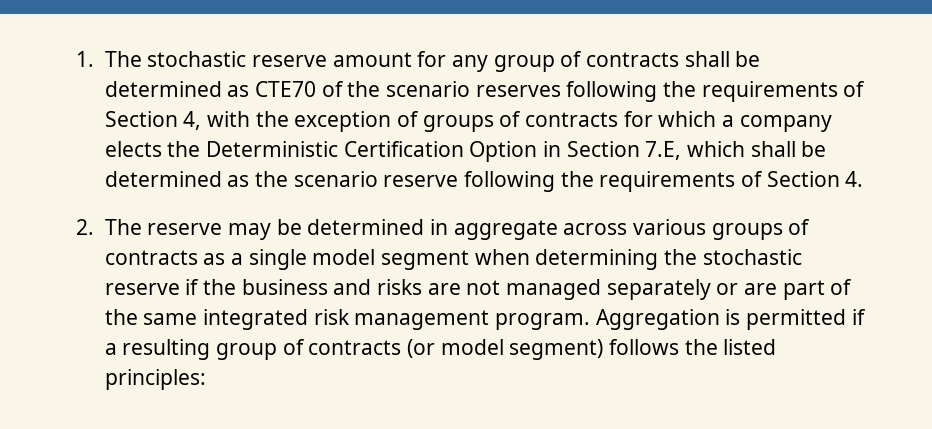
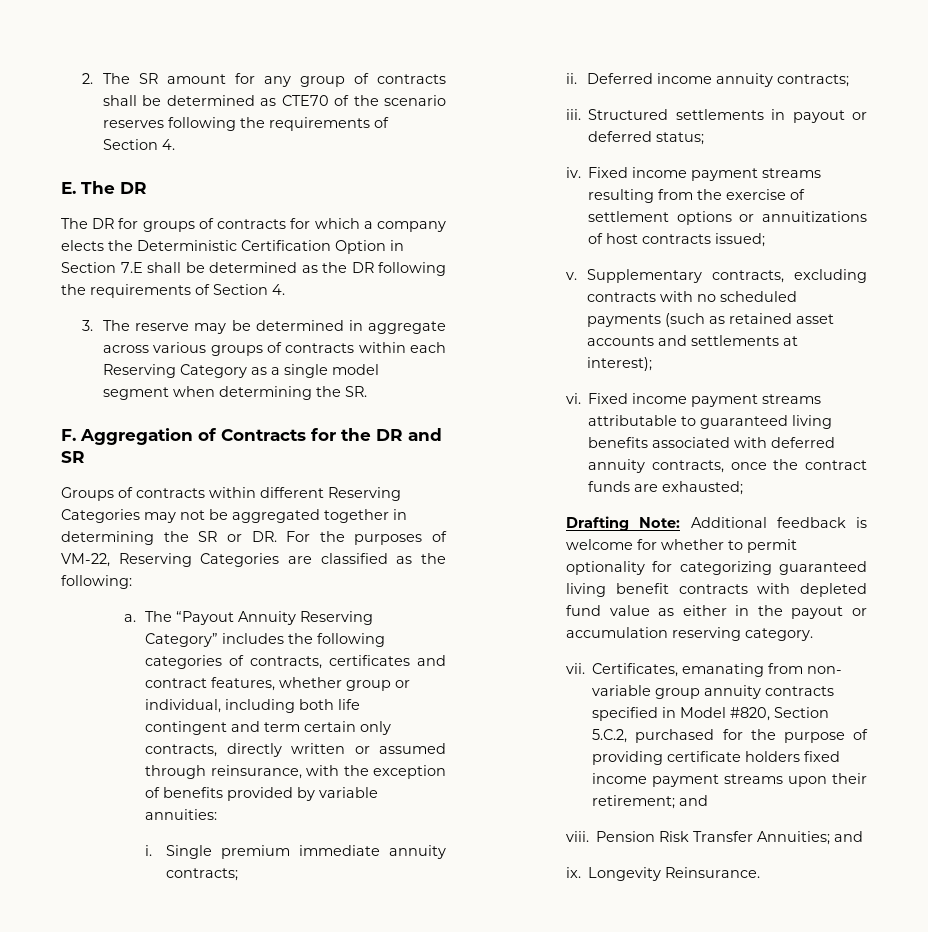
- 1. The stochastic reserve amount for any group of contracts shall be determined as CTE70 of the scenario reserves following the requirements of Section 4, with the exception of groups of contracts for which a company elects the Deterministic Certification Option in Section 7.E, which shall be determined as the scenario reserve following the requirements of Section 4.
- 2. The reserve may be determined in aggregate across various groups of contracts as a single model segment when determining the stochastic reserve if the business and risks are not managed separately or are part of the same integrated risk management program. Aggregation is permitted if a resulting group of contracts (or model segment) follows the listed principles:
+ 2. The SR amount for any group of contracts shall be determined as CTE70 of the scenario reserves following the requirements of Section 4.
+ E. The DR
+ The DR for groups of contracts for which a company elects the Deterministic Certification Option in Section 7.E shall be determined as the DR following the requirements of Section 4.
+ 3. The reserve may be determined in aggregate across various groups of contracts within each Reserving Category as a single model segment when determining the SR.
+ F. Aggregation of Contracts for the DR and SR
+ Groups of contracts within different Reserving Categories may not be aggregated together in determining the SR or DR. For the purposes of VM-22, Reserving Categories are classified as the following:
+ a. The “Payout Annuity Reserving Category” includes the following categories of contracts, certificates and contract features, whether group or individual, including both life contingent and term certain only contracts, directly written or assumed through reinsurance, with the exception of benefits provided by variable annuities:
+ i. Single premium immediate annuity contracts;
+ ii. Deferred income annuity contracts;
+ iii. Structured settlements in payout or deferred status;
+ iv. Fixed income payment streams resulting from the exercise of settlement options or annuitizations of host contracts issued;
+ v. Supplementary contracts, excluding contracts with no scheduled payments (such as retained asset accounts and settlements at interest);
+ vi. Fixed income payment streams attributable to guaranteed living benefits associated with deferred annuity contracts, once the contract funds are exhausted;
+ Drafting Note: Additional feedback is welcome for whether to permit optionality for categorizing guaranteed living benefit contracts with depleted fund value as either in the payout or accumulation reserving category.
+ vii. Certificates, emanating from non- variable group annuity contracts specified in Model #820, Section 5.C.2, purchased for the purpose of providing certificate holders fixed income payment streams upon their retirement; and
+ viii. Pension Risk Transfer Annuities; and
+ ix. Longevity Reinsurance.

